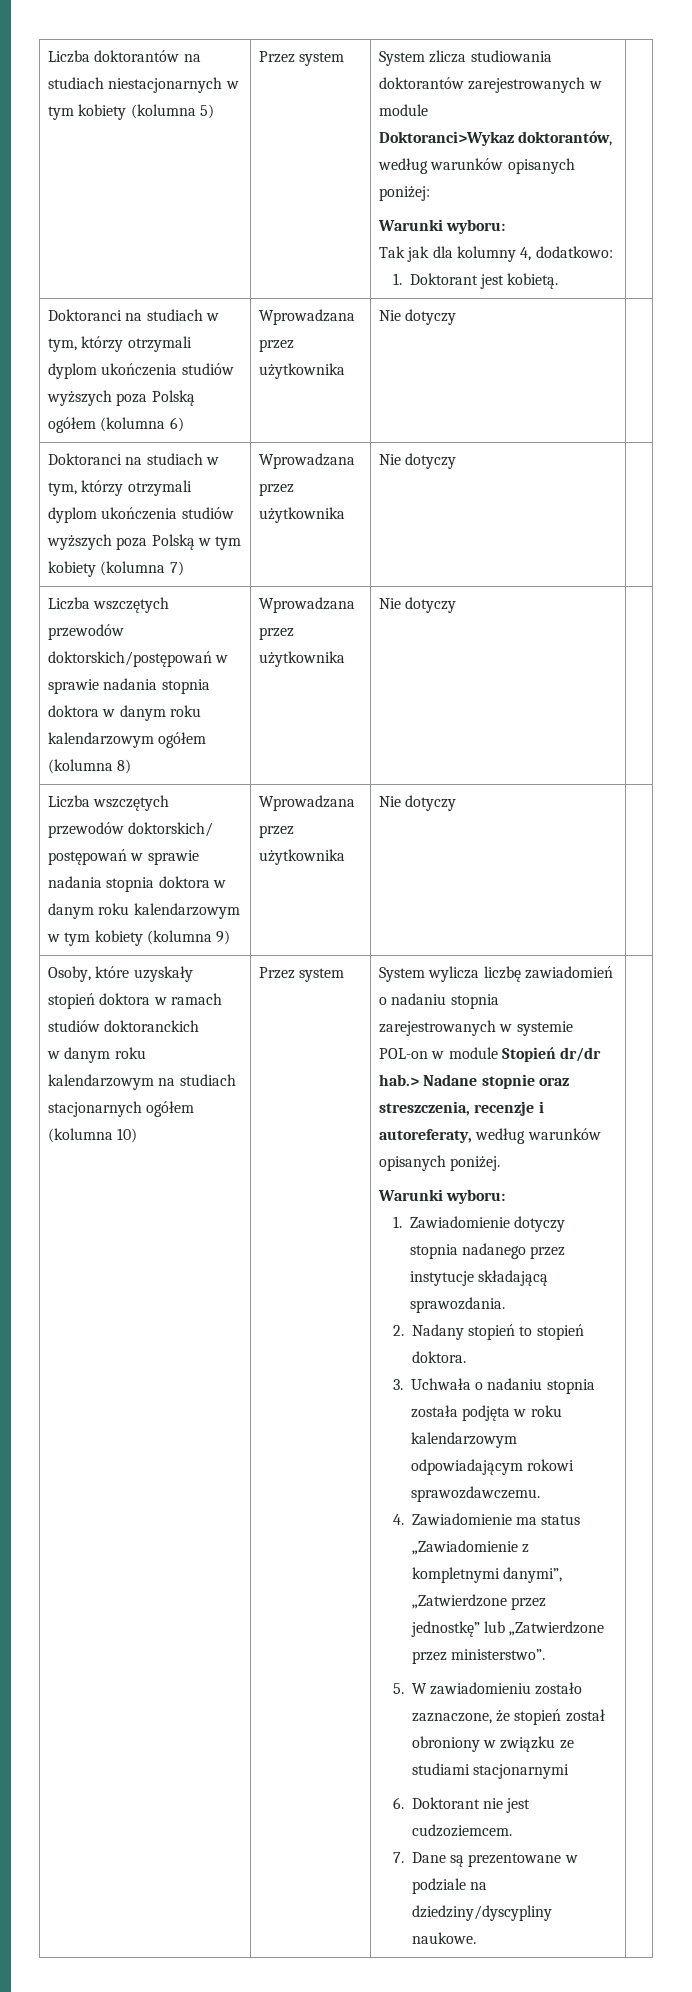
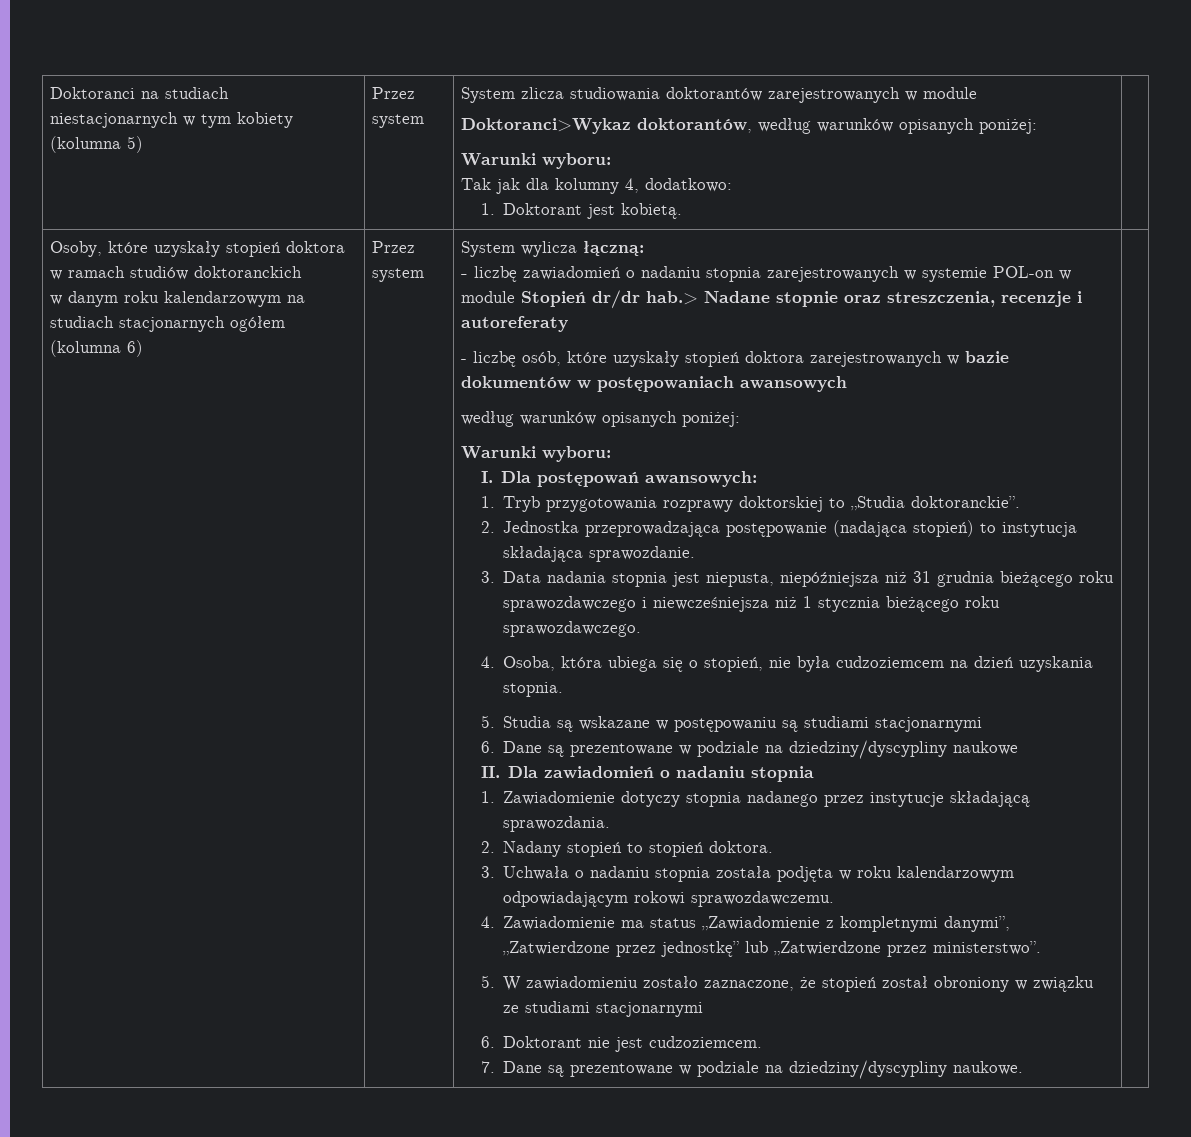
- Liczba doktorantów na studiach niestacjonarnych w tym kobiety (kolumna 5) | Przez system | System zlicza studiowania doktorantów zarejestrowanych w module
+ Doktoranci na studiach niestacjonarnych w tym kobiety (kolumna 5) | Przez system | System zlicza studiowania doktorantów zarejestrowanych w module
- Doktoranci na studiach w tym, którzy otrzymali dyplom ukończenia studiów wyższych poza Polską ogółem (kolumna 6) | Wprowadzana przez użytkownika | Nie dotyczy |
- Doktoranci na studiach w tym, którzy otrzymali dyplom ukończenia studiów wyższych poza Polską w tym kobiety (kolumna 7) | Wprowadzana przez użytkownika | Nie dotyczy |
- Liczba wszczętych przewodów doktorskich/postępowań w sprawie nadania stopnia doktora w danym roku kalendarzowym ogółem (kolumna 8) | Wprowadzana przez użytkownika | Nie dotyczy |
- Liczba wszczętych przewodów doktorskich/ postępowań w sprawie nadania stopnia doktora w danym roku kalendarzowym w tym kobiety (kolumna 9) | Wprowadzana przez użytkownika | Nie dotyczy |
- w danym roku kalendarzowym na studiach stacjonarnych ogółem (kolumna 10)
+ w danym roku kalendarzowym na studiach stacjonarnych ogółem (kolumna 6)
- System wylicza liczbę zawiadomień o nadaniu stopnia zarejestrowanych w systemie POL-on w module Stopień dr/dr hab.> Nadane stopnie oraz streszczenia, recenzje i autoreferaty, według warunków opisanych poniżej.
+ System wylicza łączną:
+ - liczbę zawiadomień o nadaniu stopnia zarejestrowanych w systemie POL-on w module Stopień dr/dr hab.> Nadane stopnie oraz streszczenia, recenzje i autoreferaty
+ - liczbę osób, które uzyskały stopień doktora zarejestrowanych w bazie dokumentów w postępowaniach awansowych
+ według warunków opisanych poniżej:
  Warunki wyboru:
+ I. Dla postępowań awansowych:
+ 1. Tryb przygotowania rozprawy doktorskiej to „Studia doktoranckie”.
+ 2. Jednostka przeprowadzająca postępowanie (nadająca stopień) to instytucja składająca sprawozdanie.
+ 3. Data nadania stopnia jest niepusta, niepóźniejsza niż 31 grudnia bieżącego roku sprawozdawczego i niewcześniejsza niż 1 stycznia bieżącego roku sprawozdawczego.
+ 4. Osoba, która ubiega się o stopień, nie była cudzoziemcem na dzień uzyskania stopnia.
+ 5. Studia są wskazane w postępowaniu są studiami stacjonarnymi
+ 6. Dane są prezentowane w podziale na dziedziny/dyscypliny naukowe
+ II. Dla zawiadomień o nadaniu stopnia

